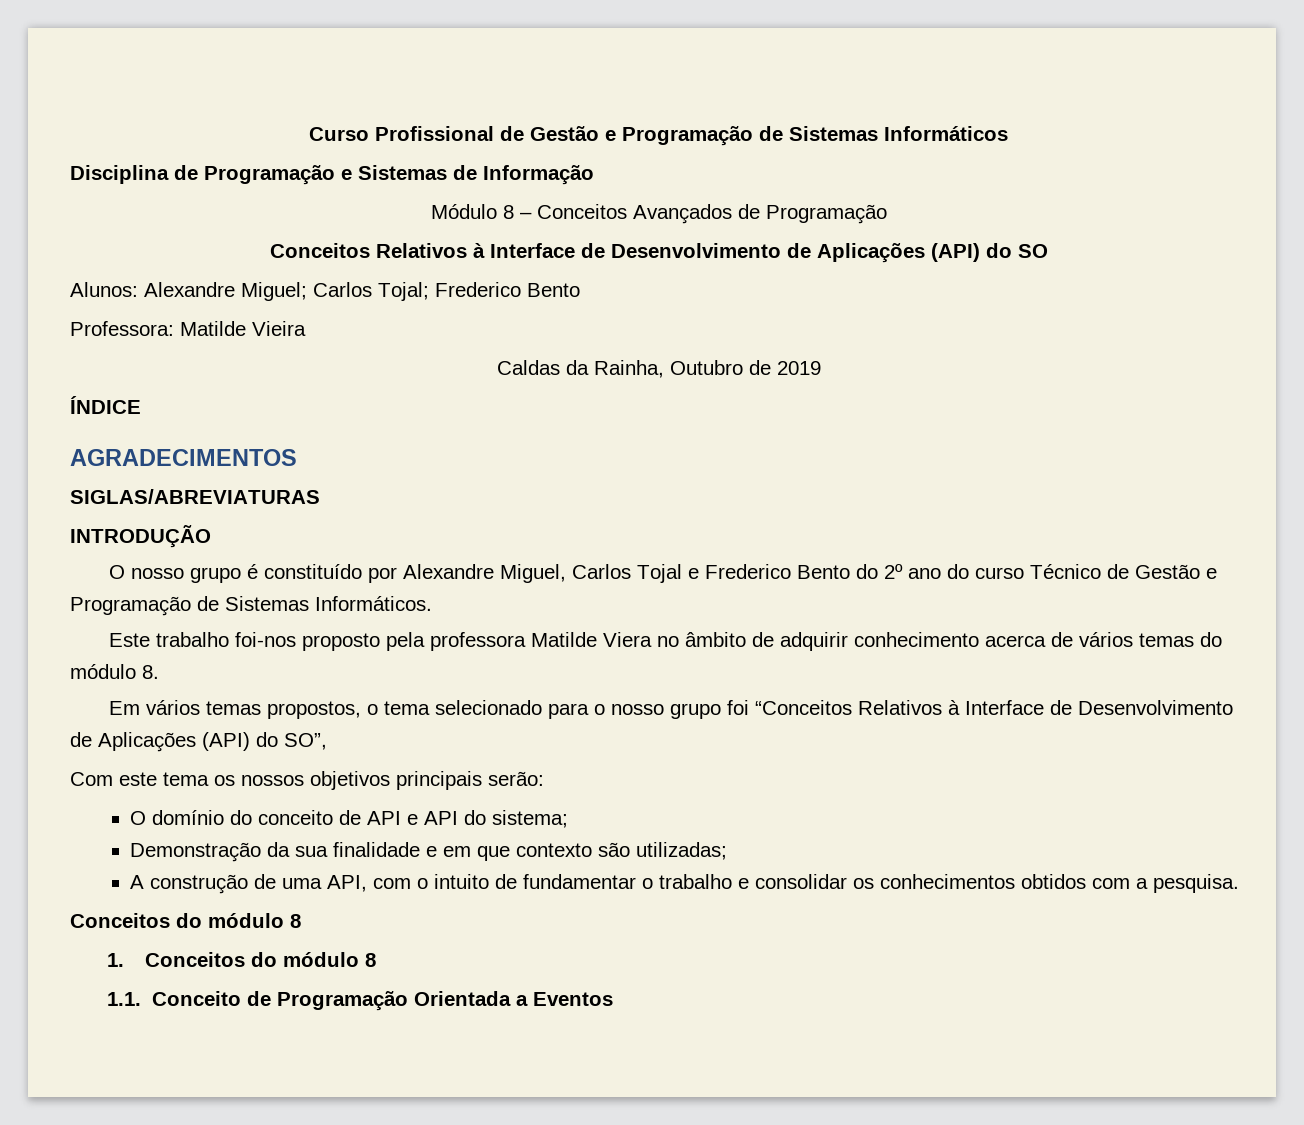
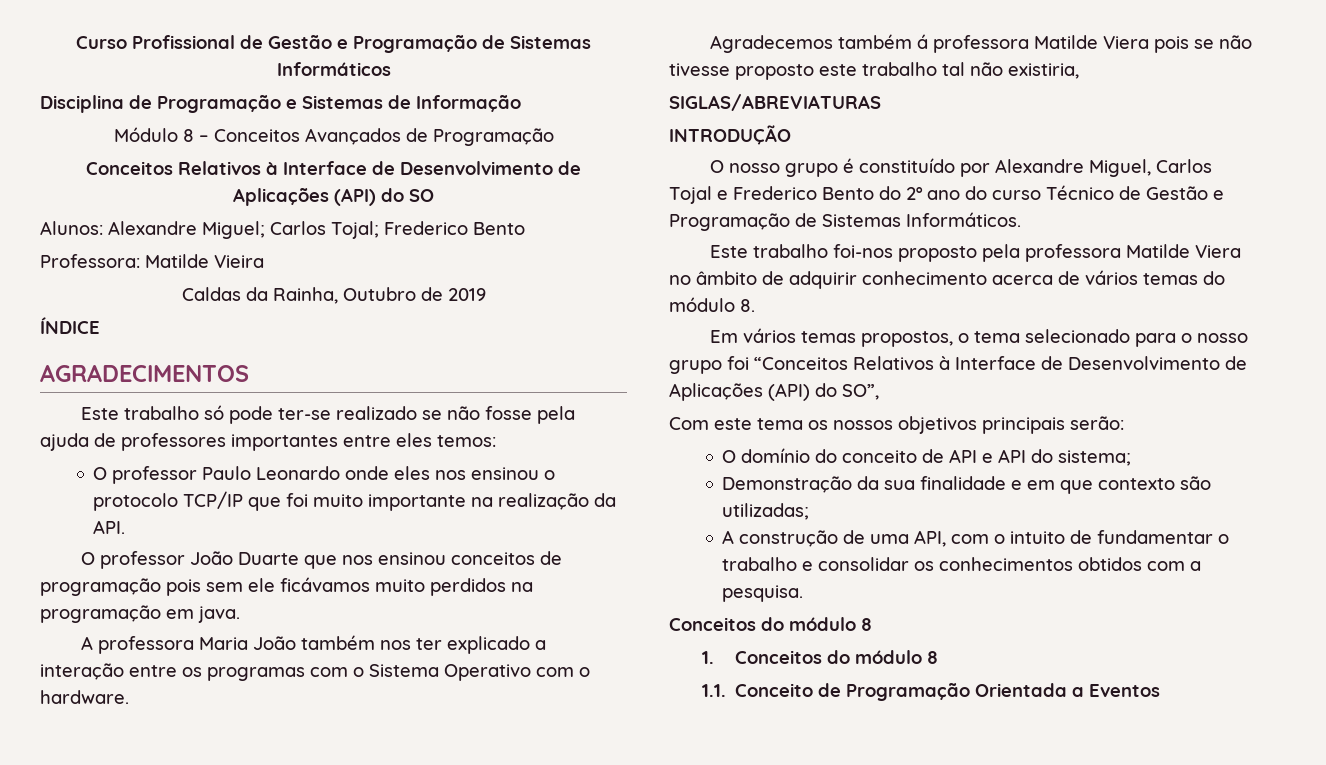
+ Este trabalho só pode ter-se realizado se não fosse pela ajuda de professores importantes entre eles temos:
+ O professor Paulo Leonardo onde eles nos ensinou o protocolo TCP/IP que foi muito importante na realização da API.
+ O professor João Duarte que nos ensinou conceitos de programação pois sem ele ficávamos muito perdidos na programação em java.
+ A professora Maria João também nos ter explicado a interação entre os programas com o Sistema Operativo com o hardware.
+ Agradecemos também á professora Matilde Viera pois se não tivesse proposto este trabalho tal não existiria,

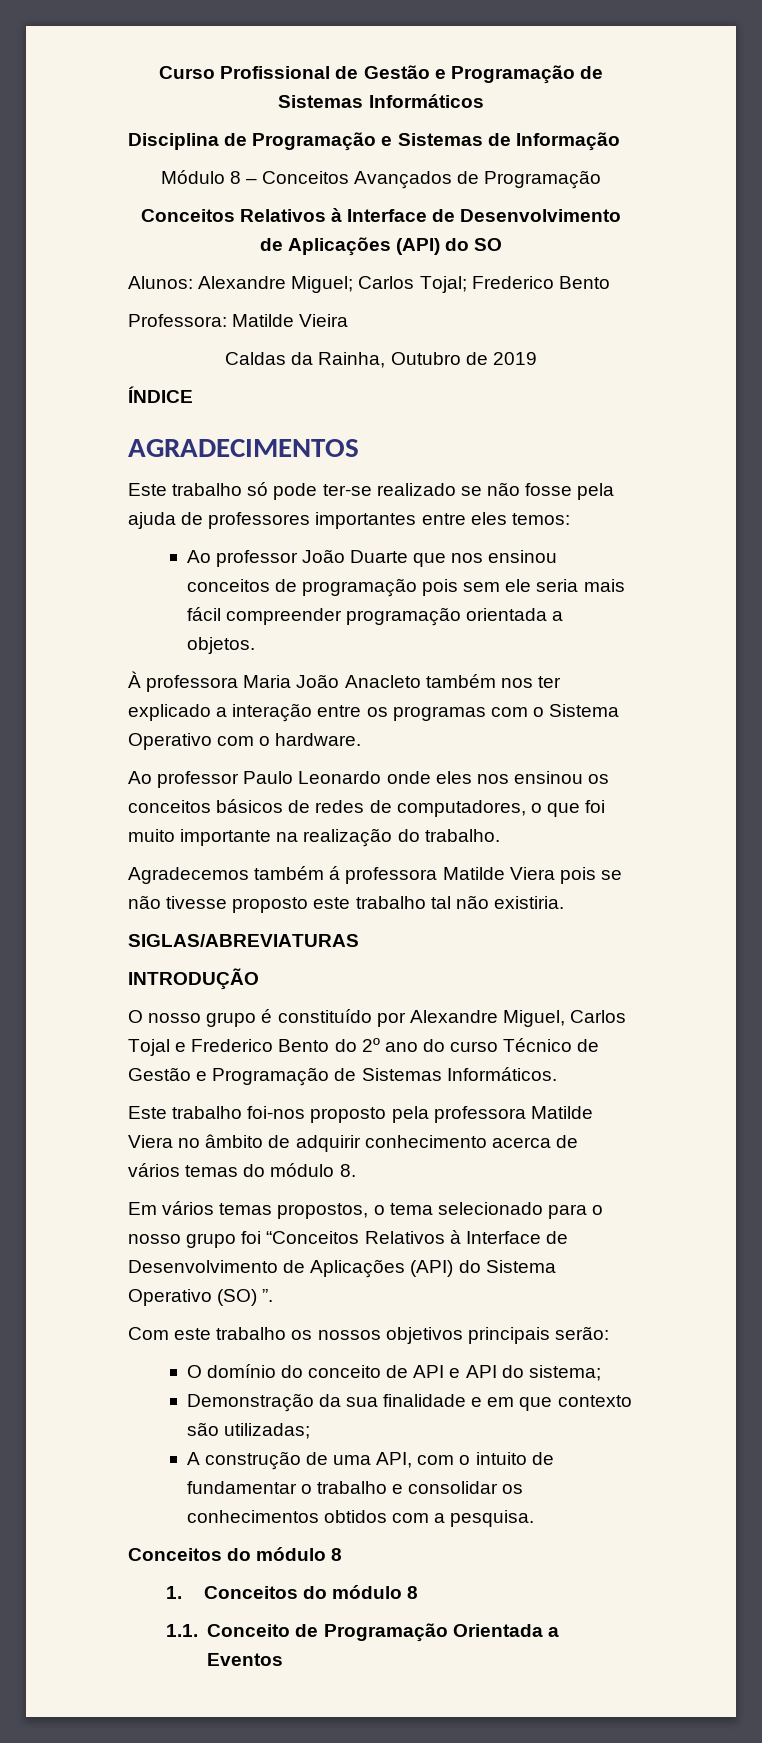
- O professor Paulo Leonardo onde eles nos ensinou o protocolo TCP/IP que foi muito importante na realização da API.
- O professor João Duarte que nos ensinou conceitos de programação pois sem ele ficávamos muito perdidos na programação em java.
- A professora Maria João também nos ter explicado a interação entre os programas com o Sistema Operativo com o hardware.
+ Ao professor João Duarte que nos ensinou conceitos de programação pois sem ele seria mais fácil compreender programação orientada a objetos.
+ À professora Maria João Anacleto também nos ter explicado a interação entre os programas com o Sistema Operativo com o hardware.
+ Ao professor Paulo Leonardo onde eles nos ensinou os conceitos básicos de redes de computadores, o que foi muito importante na realização do trabalho.
- Agradecemos também á professora Matilde Viera pois se não tivesse proposto este trabalho tal não existiria,
+ Agradecemos também á professora Matilde Viera pois se não tivesse proposto este trabalho tal não existiria.
- Em vários temas propostos, o tema selecionado para o nosso grupo foi “Conceitos Relativos à Interface de Desenvolvimento de Aplicações (API) do SO”,
+ Em vários temas propostos, o tema selecionado para o nosso grupo foi “Conceitos Relativos à Interface de Desenvolvimento de Aplicações (API) do Sistema Operativo (SO) ”.
- Com este tema os nossos objetivos principais serão:
+ Com este trabalho os nossos objetivos principais serão:

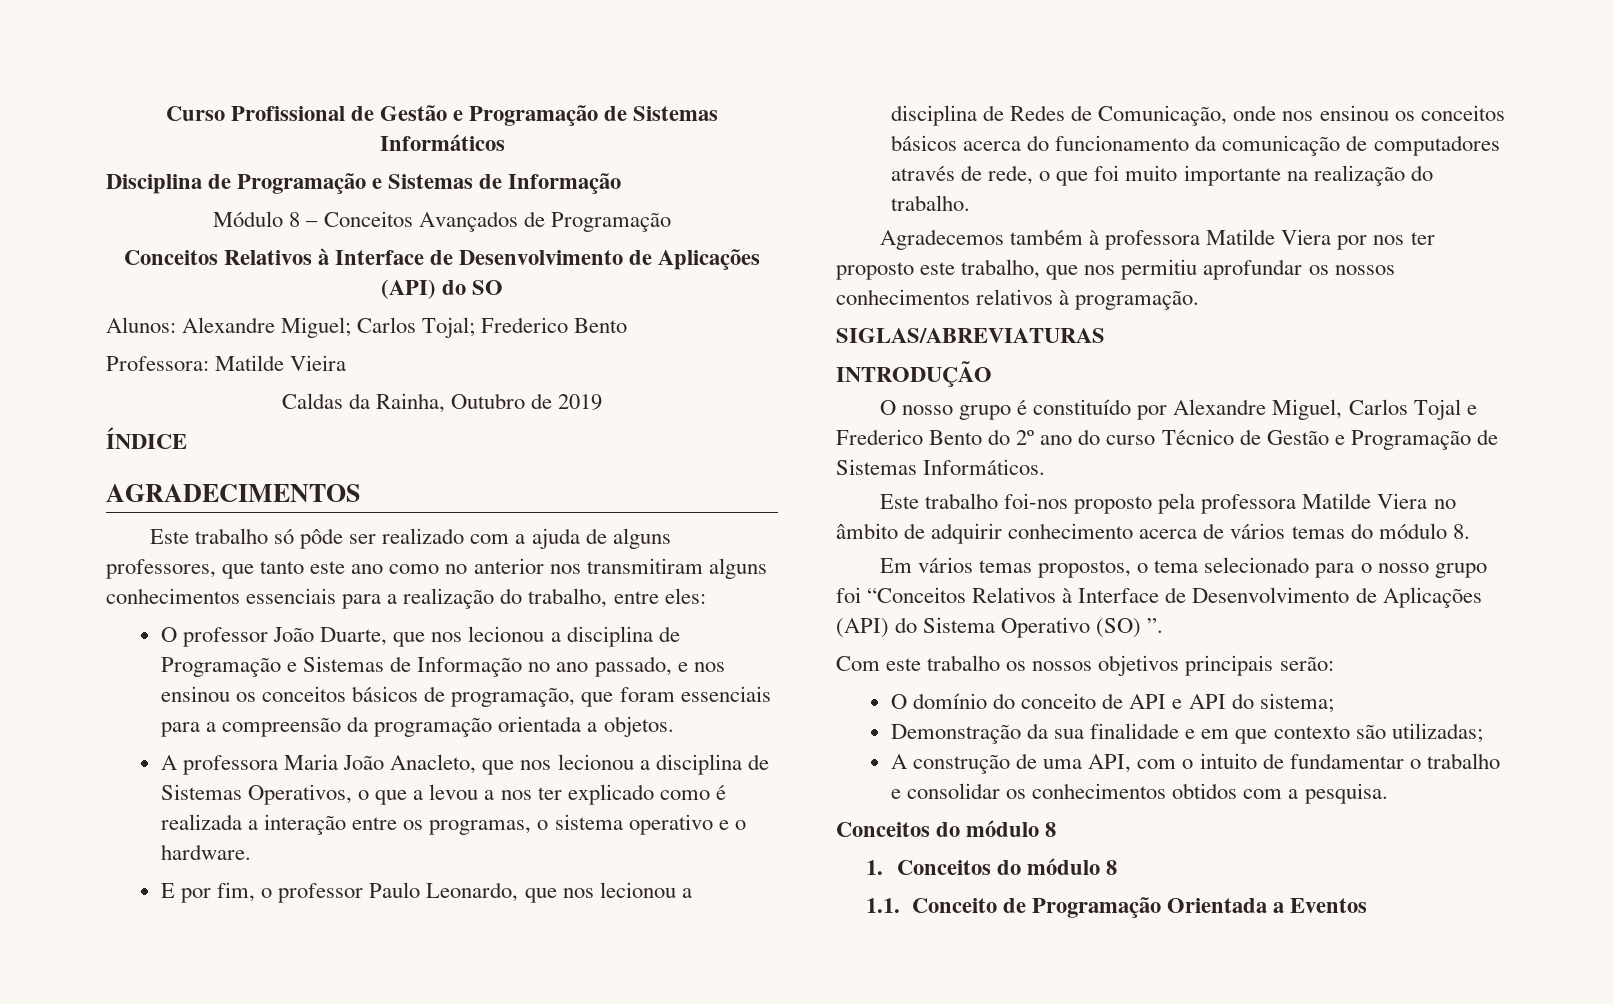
- Este trabalho só pode ter-se realizado se não fosse pela ajuda de professores importantes entre eles temos:
- Ao professor João Duarte que nos ensinou conceitos de programação pois sem ele seria mais fácil compreender programação orientada a objetos.
- À professora Maria João Anacleto também nos ter explicado a interação entre os programas com o Sistema Operativo com o hardware.
- Ao professor Paulo Leonardo onde eles nos ensinou os conceitos básicos de redes de computadores, o que foi muito importante na realização do trabalho.
+ Este trabalho só pôde ser realizado com a ajuda de alguns professores, que tanto este ano como no anterior nos transmitiram alguns conhecimentos essenciais para a realização do trabalho, entre eles:
+ O professor João Duarte, que nos lecionou a disciplina de Programação e Sistemas de Informação no ano passado, e nos ensinou os conceitos básicos de programação, que foram essenciais para a compreensão da programação orientada a objetos.
+ A professora Maria João Anacleto, que nos lecionou a disciplina de Sistemas Operativos, o que a levou a nos ter explicado como é realizada a interação entre os programas, o sistema operativo e o hardware.
+ E por fim, o professor Paulo Leonardo, que nos lecionou a disciplina de Redes de Comunicação, onde nos ensinou os conceitos básicos acerca do funcionamento da comunicação de computadores através de rede, o que foi muito importante na realização do trabalho.
- Agradecemos também á professora Matilde Viera pois se não tivesse proposto este trabalho tal não existiria.
+ Agradecemos também à professora Matilde Viera por nos ter proposto este trabalho, que nos permitiu aprofundar os nossos conhecimentos relativos à programação.

